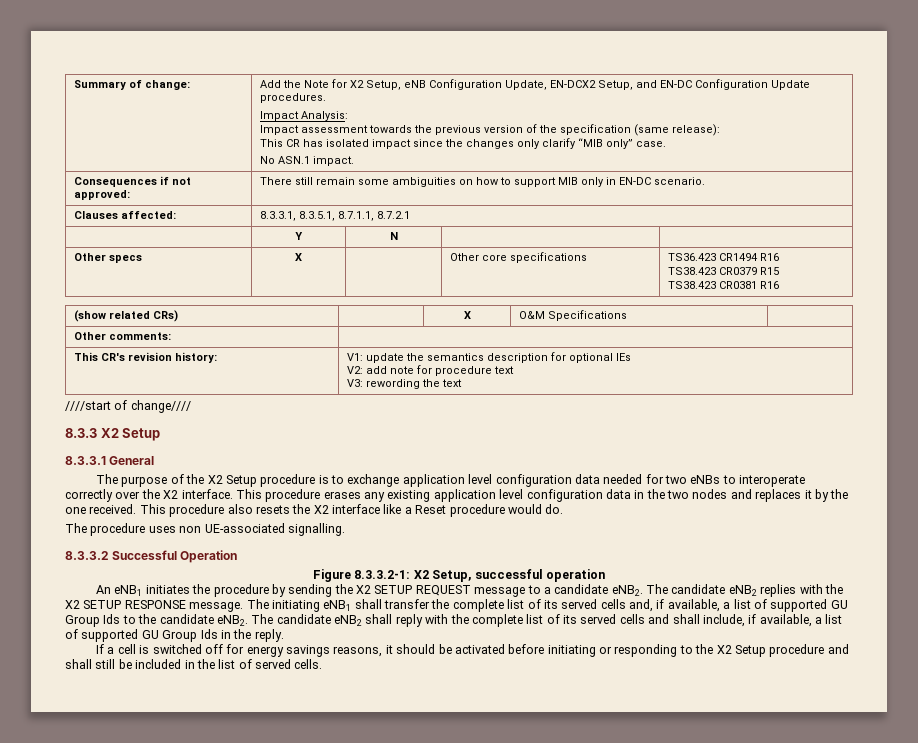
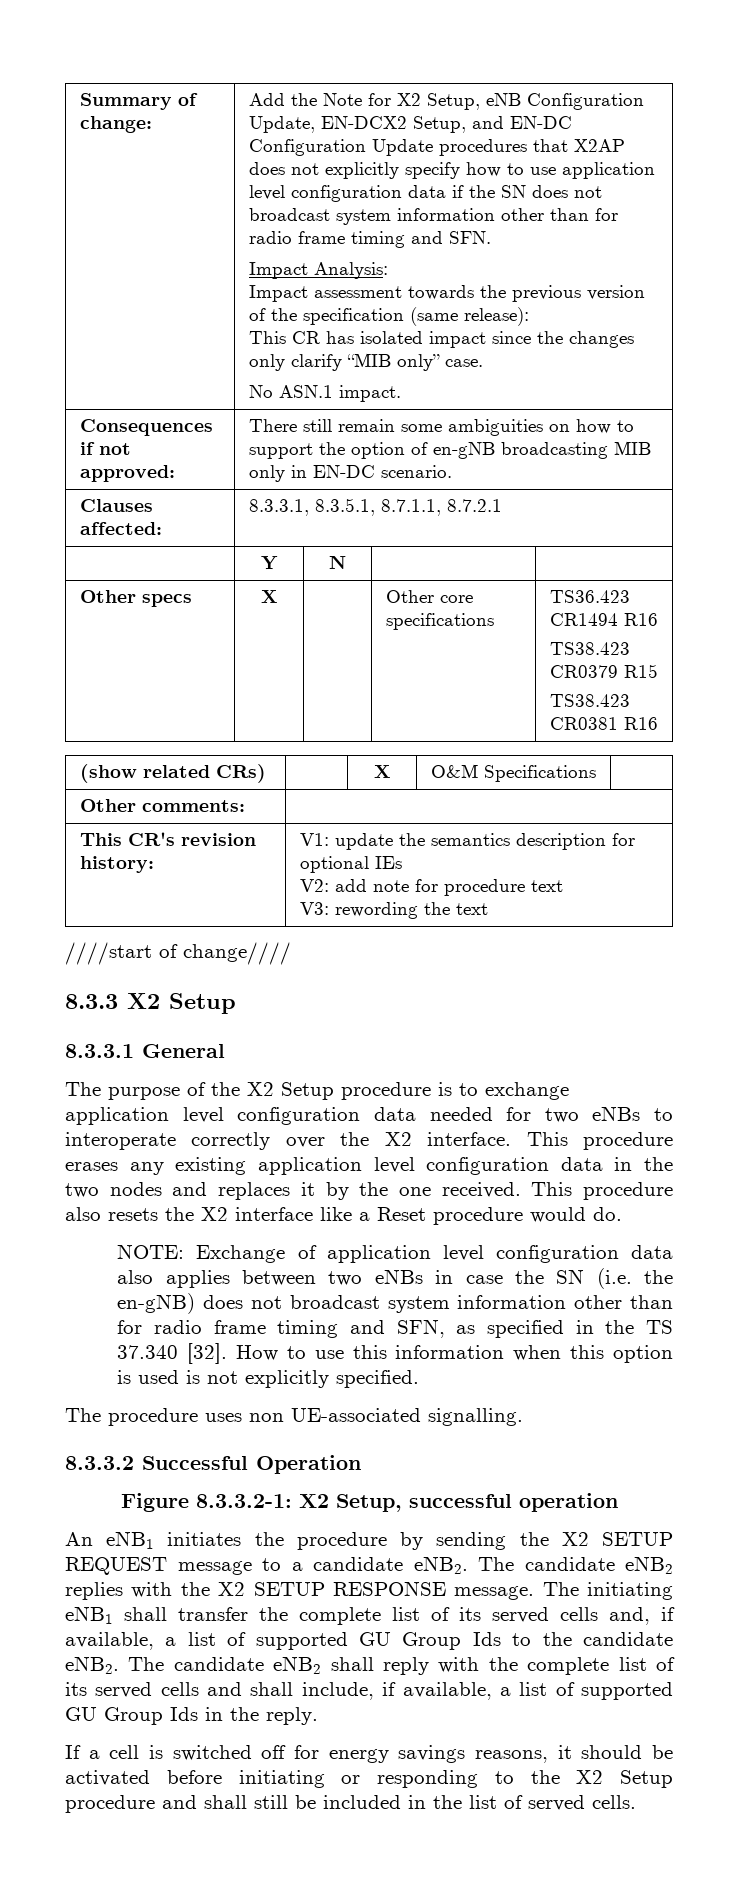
- Add the Note for X2 Setup, eNB Configuration Update, EN-DCX2 Setup, and EN-DC Configuration Update procedures.
+ Add the Note for X2 Setup, eNB Configuration Update, EN-DCX2 Setup, and EN-DC Configuration Update procedures that X2AP does not explicitly specify how to use application level configuration data if the SN does not broadcast system information other than for radio frame timing and SFN.
- Consequences if not approved: | There still remain some ambiguities on how to support MIB only in EN-DC scenario.
+ Consequences if not approved: | There still remain some ambiguities on how to support the option of en-gNB broadcasting MIB only in EN-DC scenario.
+ NOTE: Exchange of application level configuration data also applies between two eNBs in case the SN (i.e. the en-gNB) does not broadcast system information other than for radio frame timing and SFN, as specified in the TS 37.340 [32]. How to use this information when this option is used is not explicitly specified.

